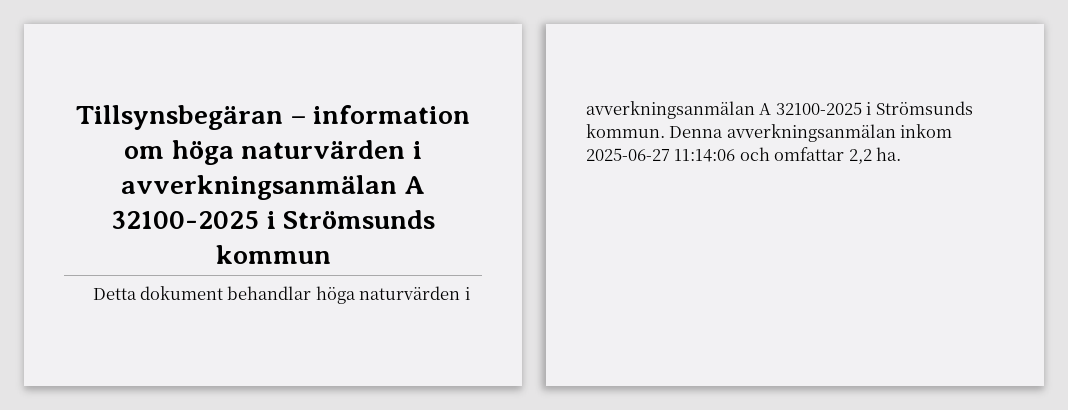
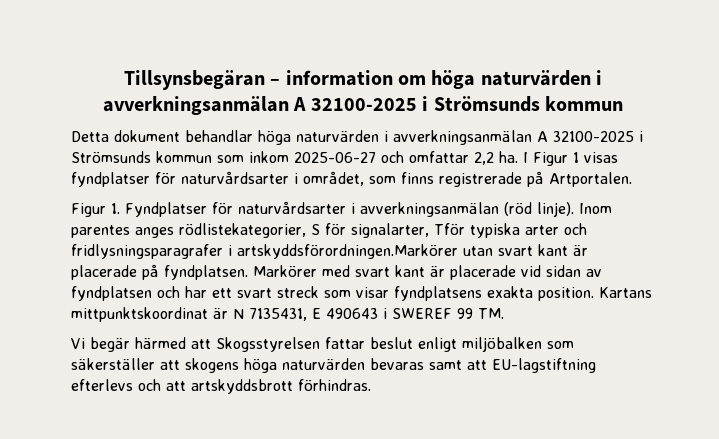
- Detta dokument behandlar höga naturvärden i avverkningsanmälan A 32100-2025 i Strömsunds kommun. Denna avverkningsanmälan inkom 2025-06-27 11:14:06 och omfattar 2,2 ha.
+ Detta dokument behandlar höga naturvärden i avverkningsanmälan A 32100-2025 i Strömsunds kommun som inkom 2025-06-27 och omfattar 2,2 ha.
+ I Figur 1 visas fyndplatser för naturvårdsarter i området, som finns registrerade på Artportalen.
+ Figur 1. Fyndplatser för naturvårdsarter i avverkningsanmälan (röd linje). Inom parentes anges rödlistekategorier, S för signalarter, Tför typiska arter och fridlysningsparagrafer i artskyddsförordningen.Markörer utan svart kant är placerade på fyndplatsen. Markörer med svart kant är placerade vid sidan av fyndplatsen och har ett svart streck som visar fyndplatsens exakta position. Kartans mittpunktskoordinat är N 7135431, E 490643 i SWEREF 99 TM.
+ Vi begär härmed att Skogsstyrelsen fattar beslut enligt miljöbalken som säkerställer att skogens höga naturvärden bevaras samt att EU-lagstiftning efterlevs och att artskyddsbrott förhindras.

